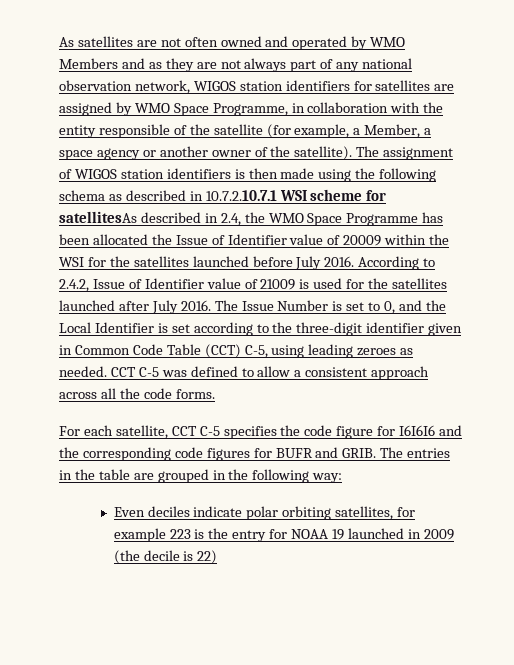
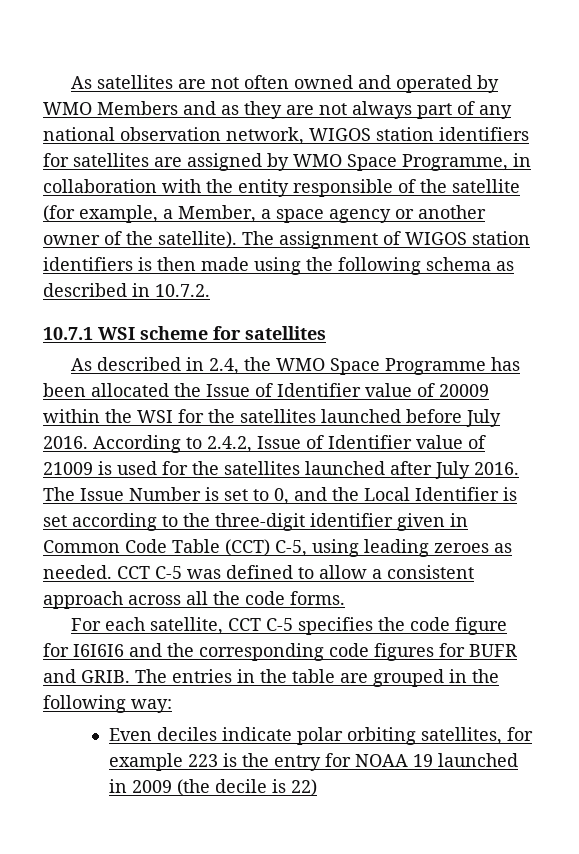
- The assignment of WIGOS station identifiers is then made using the following schema as described in 10.7.2.10.7.1 WSI scheme for satellitesAs described in 2.4, the WMO Space Programme has been allocated the Issue of Identifier value of 20009 within the WSI for the satellites launched before July 2016.
+ The assignment of WIGOS station identifiers is then made using the following schema as described in 10.7.2.
+ 10.7.1 WSI scheme for satellites
+ As described in 2.4, the WMO Space Programme has been allocated the Issue of Identifier value of 20009 within the WSI for the satellites launched before July 2016.

